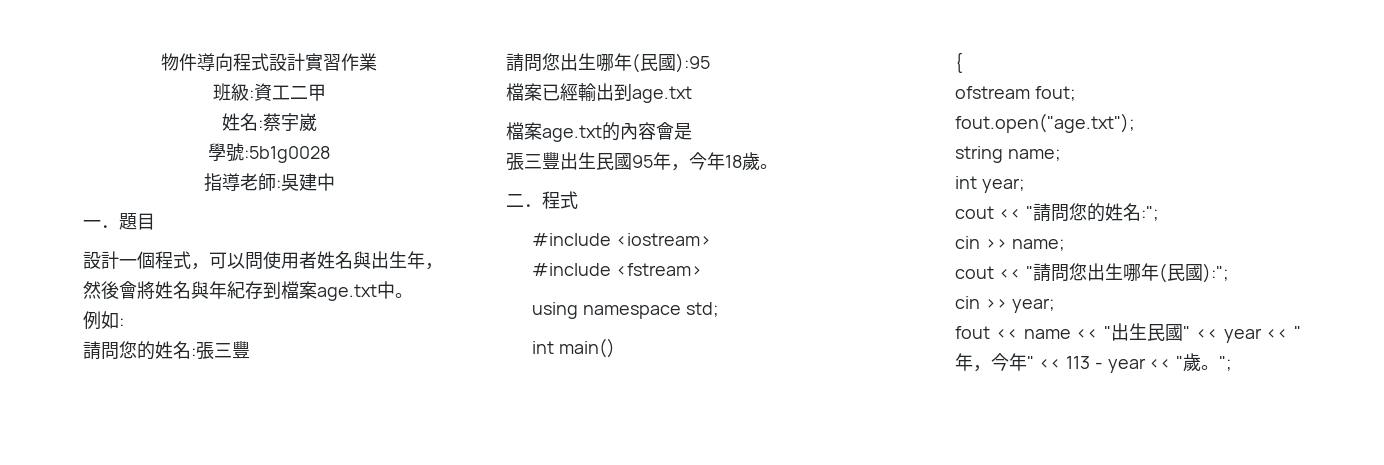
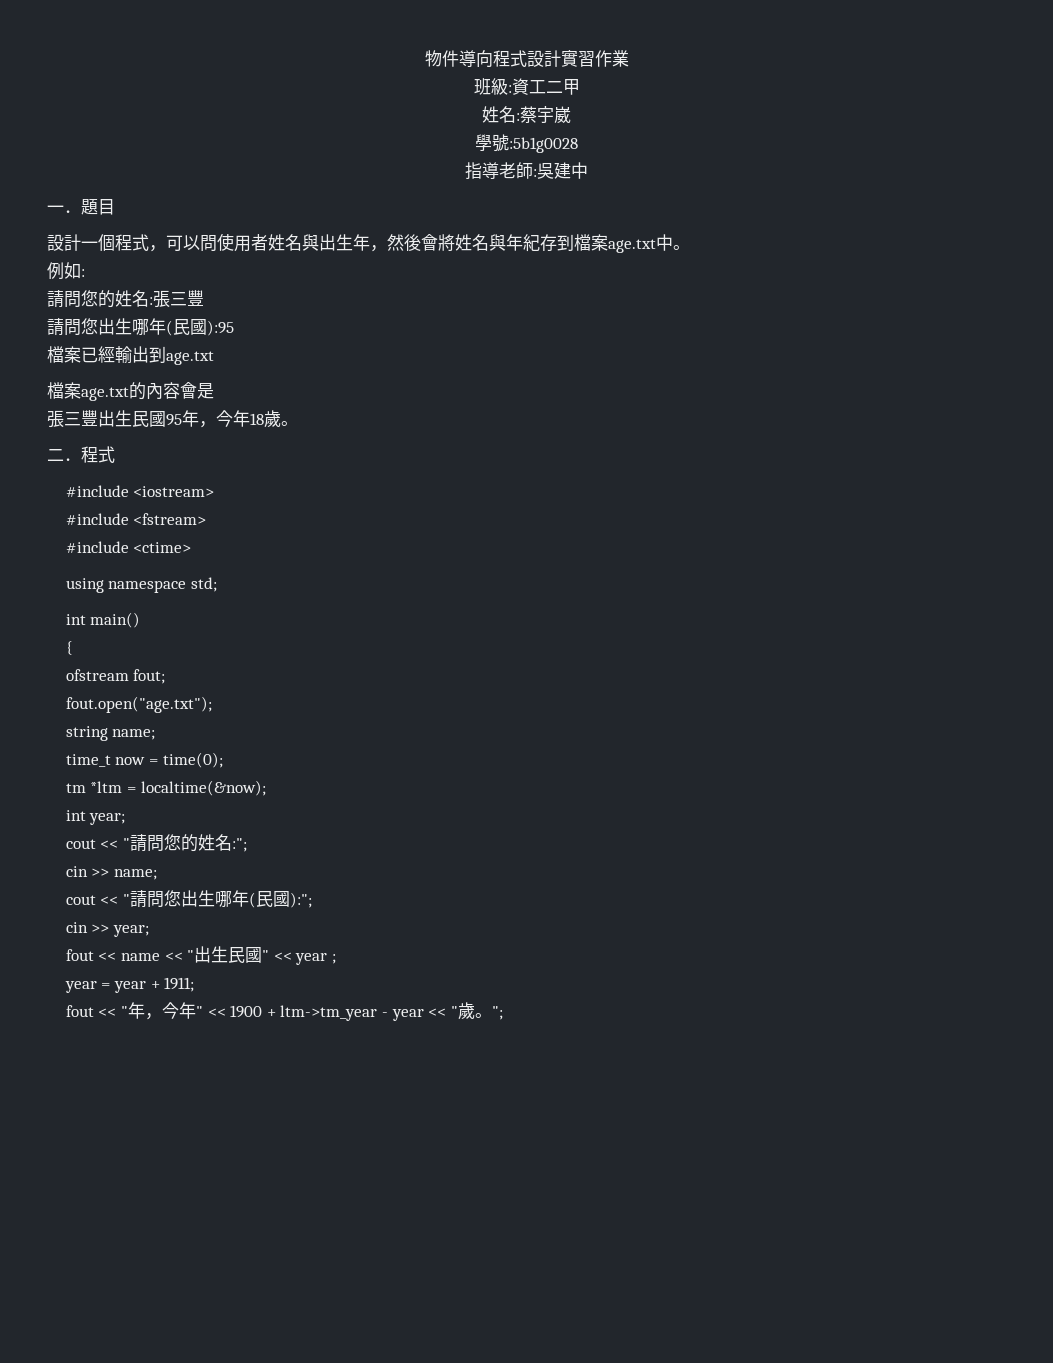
+ #include <ctime>
+ time_t now = time(0);
+ tm *ltm = localtime(&now);
- fout << name << "出生民國" << year << "年，今年" << 113 - year << "歲。
+ fout << name << "出生民國" << year ;
+ year = year + 1911;
+ fout << "年，今年" << 1900 + ltm->tm_year - year << "歲。

